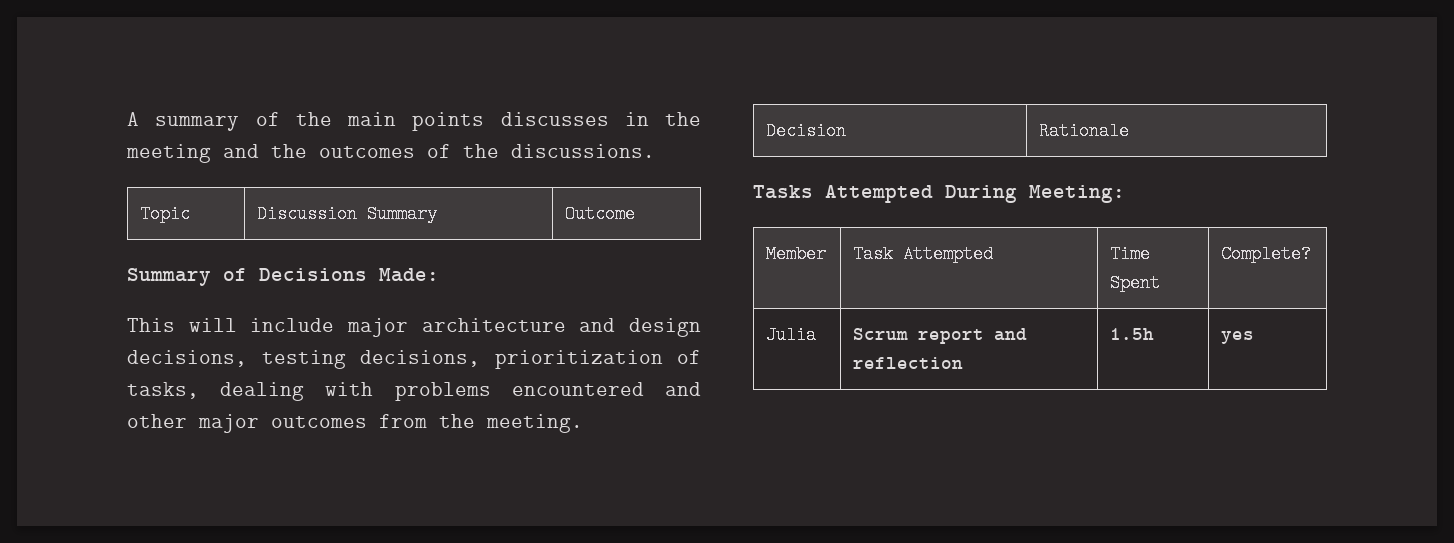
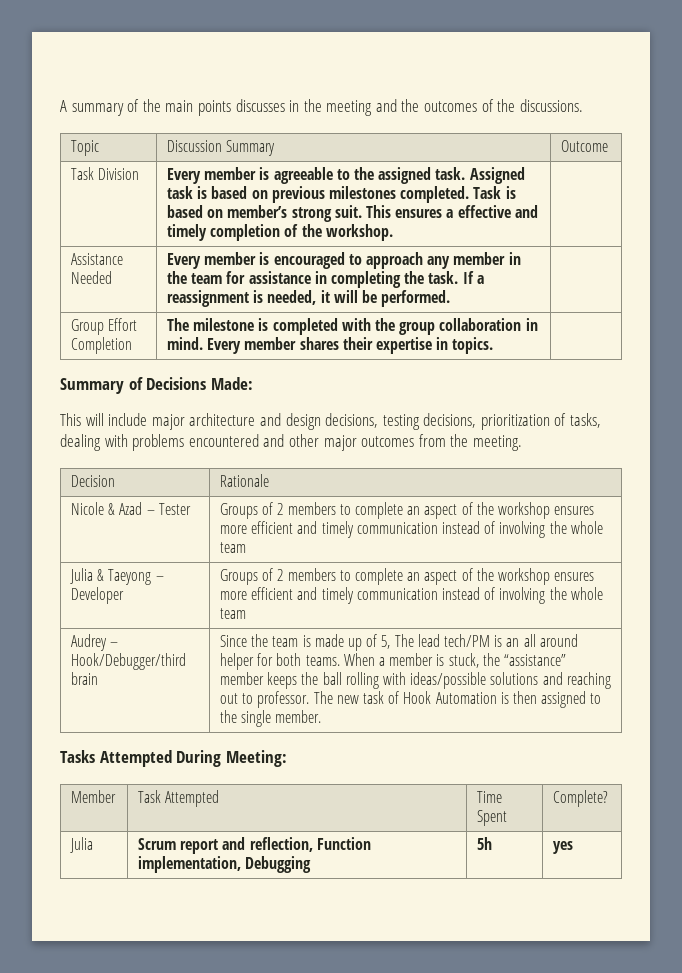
+ Task Division | Every member is agreeable to the assigned task. Assigned task is based on previous milestones completed. Task is based on member’s strong suit. This ensures a effective and timely completion of the workshop. |
+ Assistance Needed | Every member is encouraged to approach any member in the team for assistance in completing the task. If a reassignment is needed, it will be performed. |
+ Group Effort Completion | The milestone is completed with the group collaboration in mind. Every member shares their expertise in topics. |
+ Nicole & Azad – Tester | Groups of 2 members to complete an aspect of the workshop ensures more efficient and timely communication instead of involving the whole team
+ Julia & Taeyong – Developer | Groups of 2 members to complete an aspect of the workshop ensures more efficient and timely communication instead of involving the whole team
+ Audrey – Hook/Debugger/third brain | Since the team is made up of 5, The lead tech/PM is an all around helper for both teams. When a member is stuck, the “assistance” member keeps the ball rolling with ideas/possible solutions and reaching out to professor. The new task of Hook Automation is then assigned to the single member.
- Julia | Scrum report and reflection | 1.5h | yes
+ Julia | Scrum report and reflection, Function implementation, Debugging | 5h | yes

